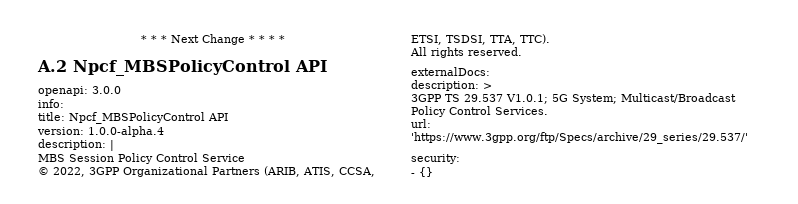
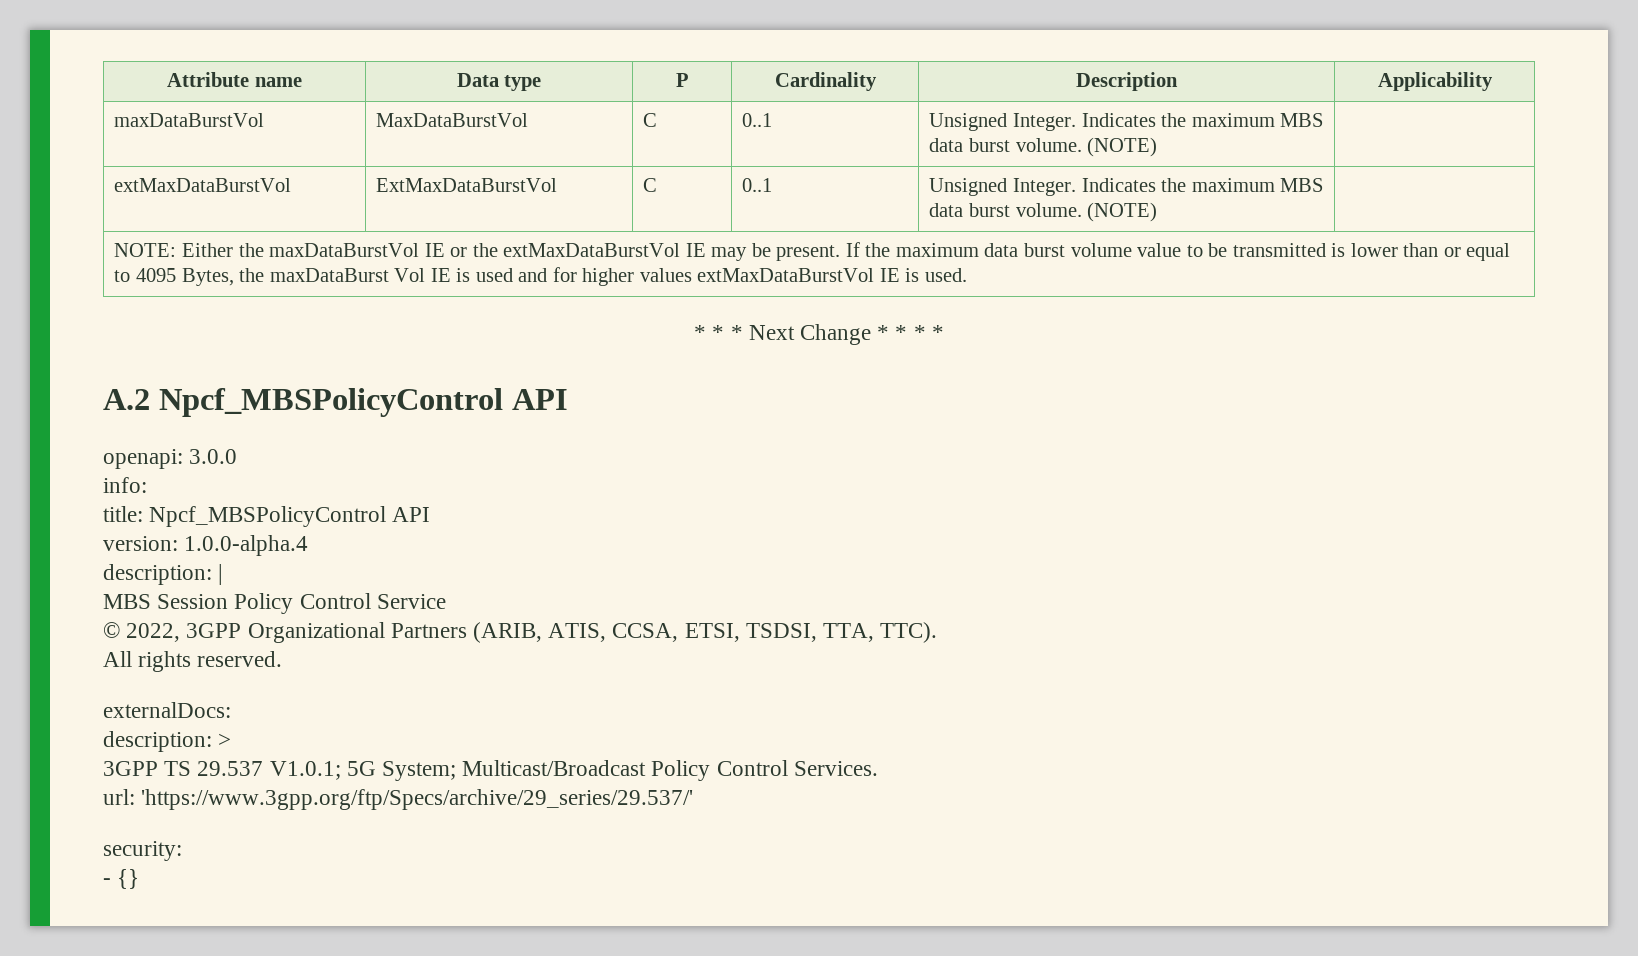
+ Attribute name | Data type | P | Cardinality | Description | Applicability
+ maxDataBurstVol | MaxDataBurstVol | C | 0..1 | Unsigned Integer. Indicates the maximum MBS data burst volume. (NOTE) |
+ extMaxDataBurstVol | ExtMaxDataBurstVol | C | 0..1 | Unsigned Integer. Indicates the maximum MBS data burst volume. (NOTE) |
+ NOTE: Either the maxDataBurstVol IE or the extMaxDataBurstVol IE may be present. If the maximum data burst volume value to be transmitted is lower than or equal to 4095 Bytes, the maxDataBurst Vol IE is used and for higher values extMaxDataBurstVol IE is used.

